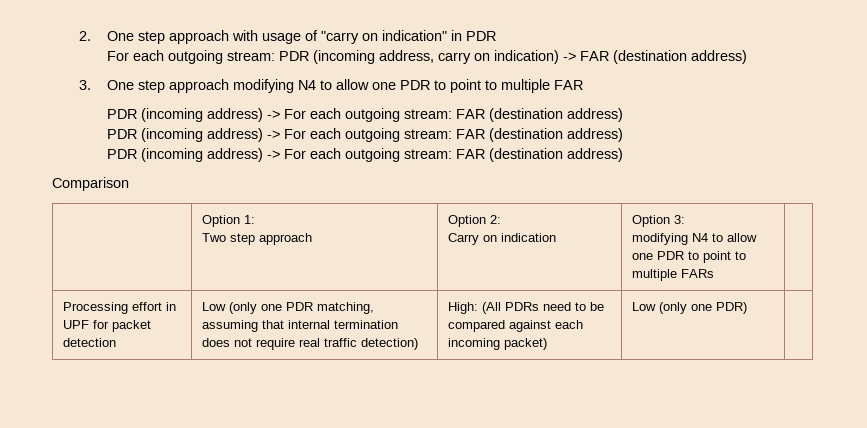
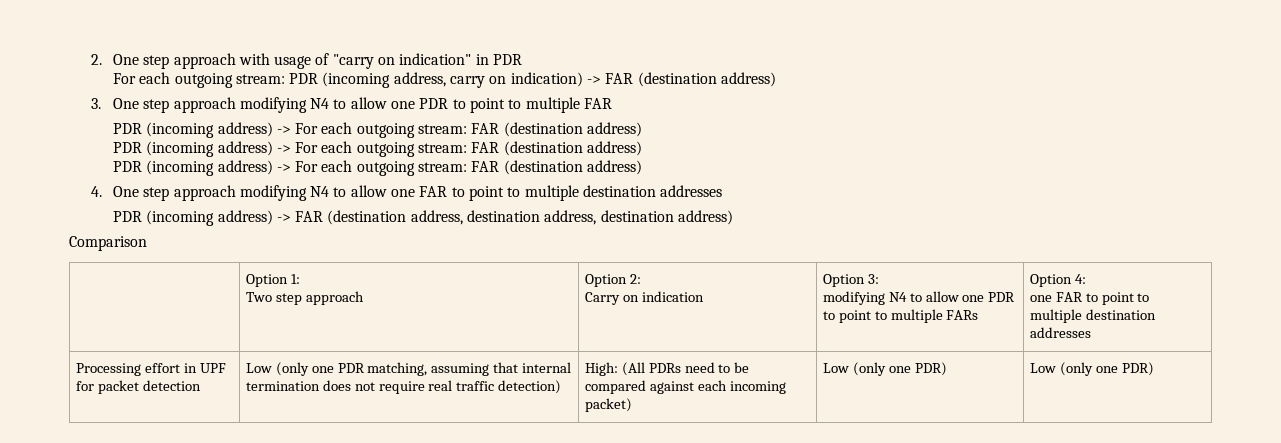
+ 4. One step approach modifying N4 to allow one FAR to point to multiple destination addresses
+ PDR (incoming address) -> FAR (destination address, destination address, destination address)
  | Option 1:
  Two step approach | Option 2:
  Carry on indication | Option 3:
- modifying N4 to allow one PDR to point to multiple FARs |
+ modifying N4 to allow one PDR to point to multiple FARs | Option 4:
+ one FAR to point to multiple destination addresses
- Low (only one PDR)
+ Low (only one PDR) | Low (only one PDR)

